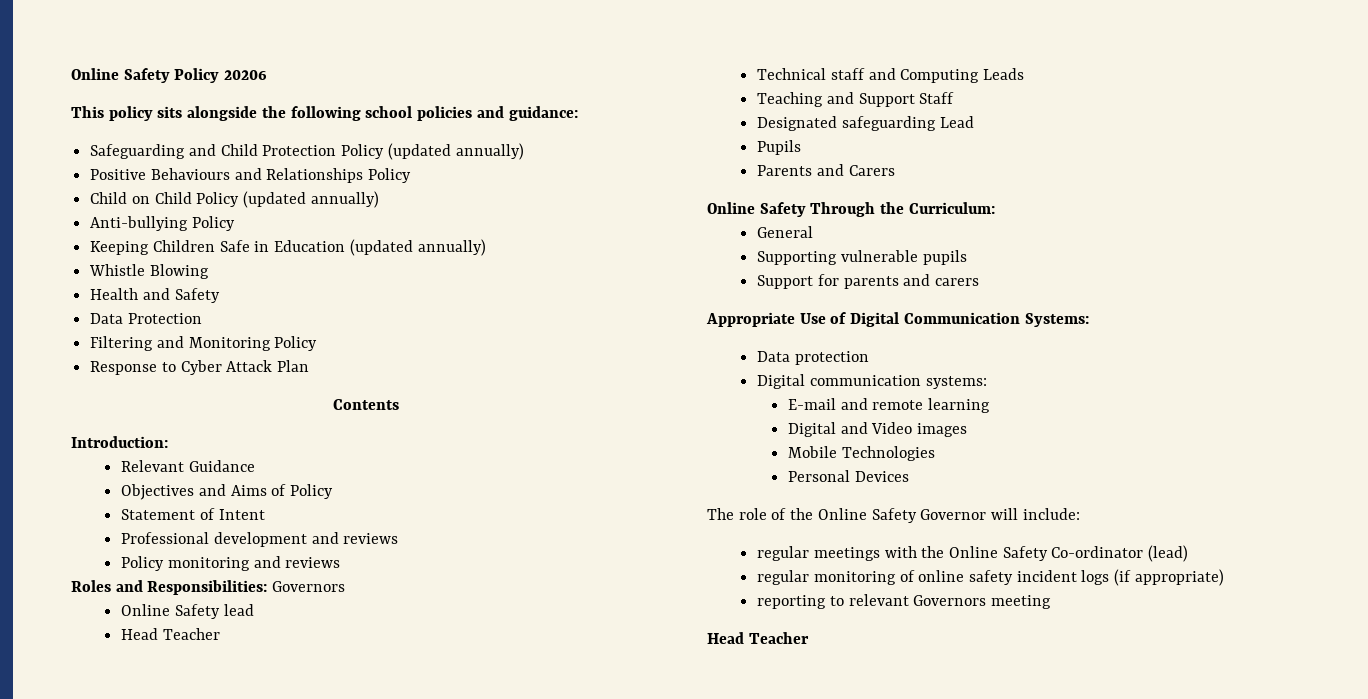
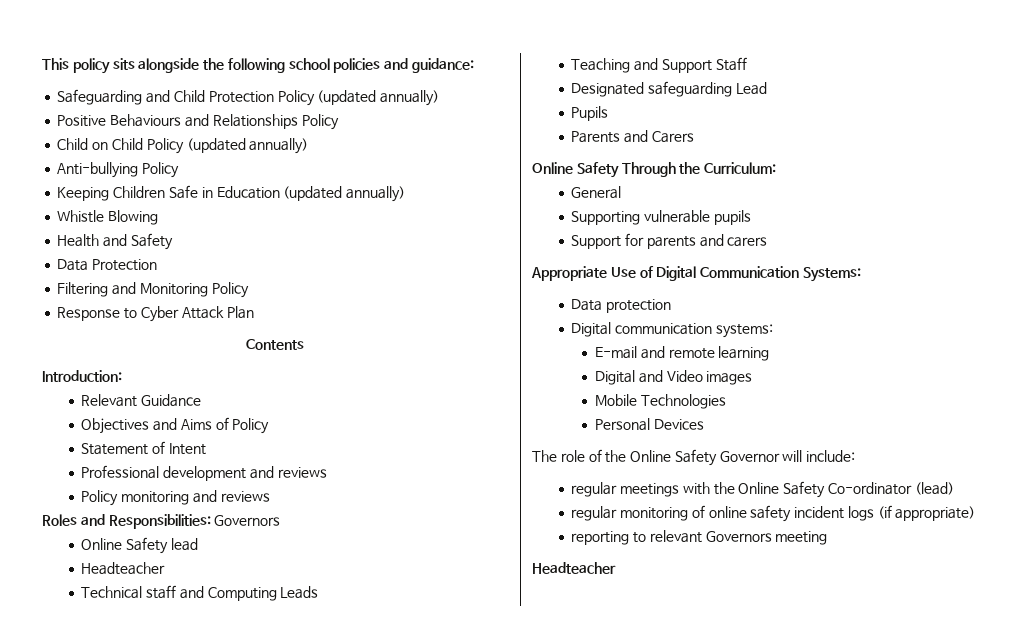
- Online Safety Policy 20206
  Online Safety lead
- Head Teacher
+ Headteacher
  reporting to relevant Governors meeting
- Head Teacher
+ Headteacher

